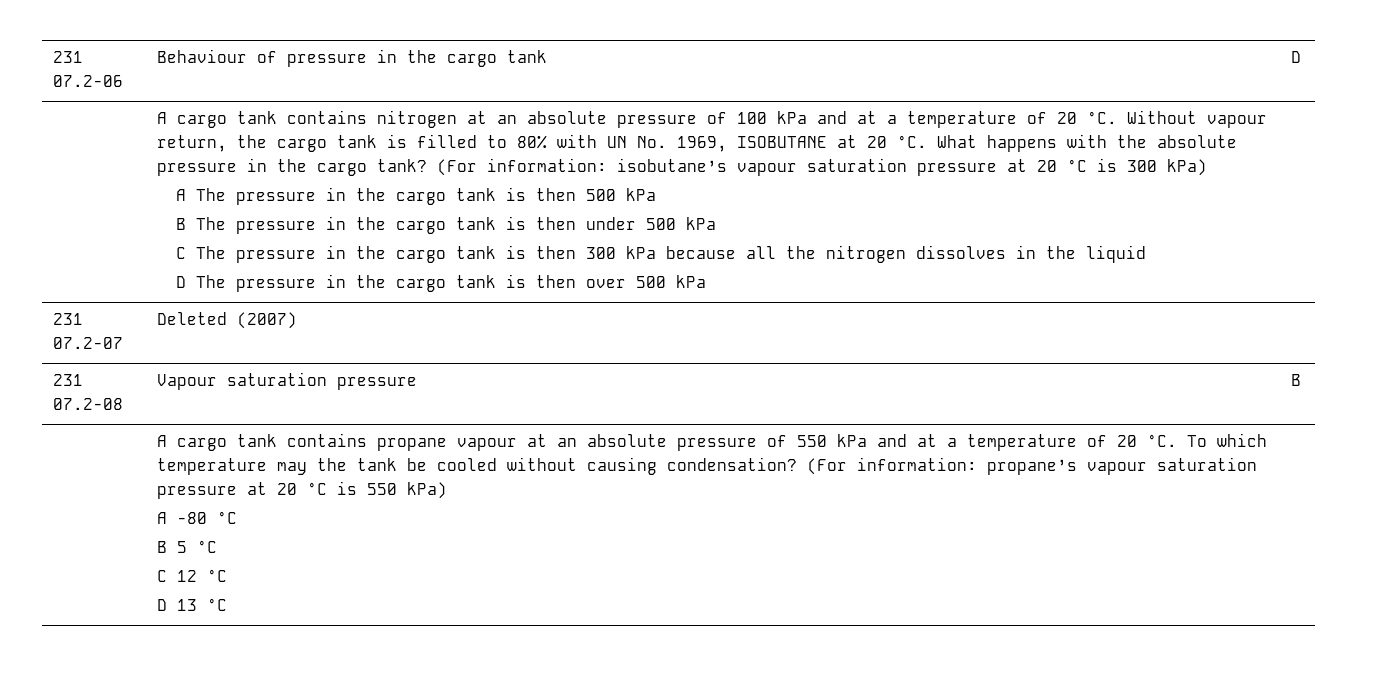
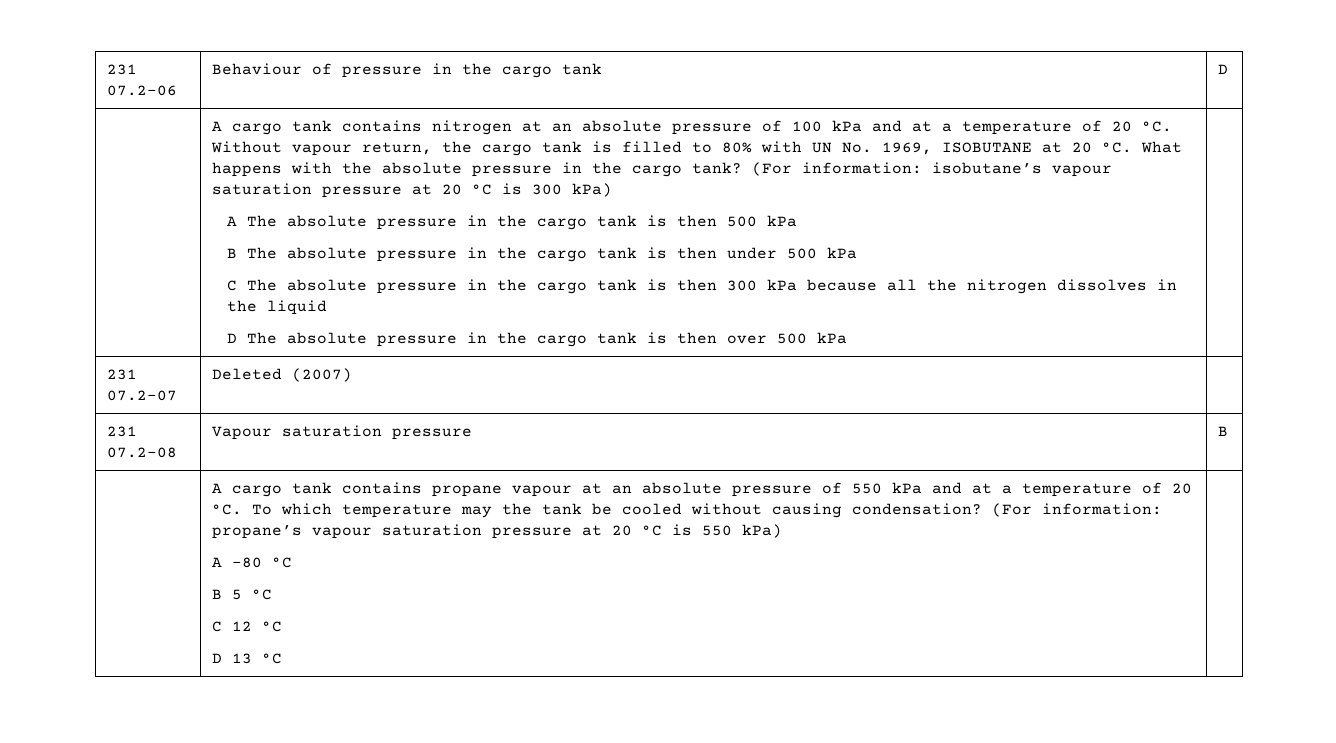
- A The pressure in the cargo tank is then 500 kPa
+ A The absolute pressure in the cargo tank is then 500 kPa
- B The pressure in the cargo tank is then under 500 kPa
+ B The absolute pressure in the cargo tank is then under 500 kPa
- C The pressure in the cargo tank is then 300 kPa because all the nitrogen dissolves in the liquid
+ C The absolute pressure in the cargo tank is then 300 kPa because all the nitrogen dissolves in the liquid
- D The pressure in the cargo tank is then over 500 kPa
+ D The absolute pressure in the cargo tank is then over 500 kPa

